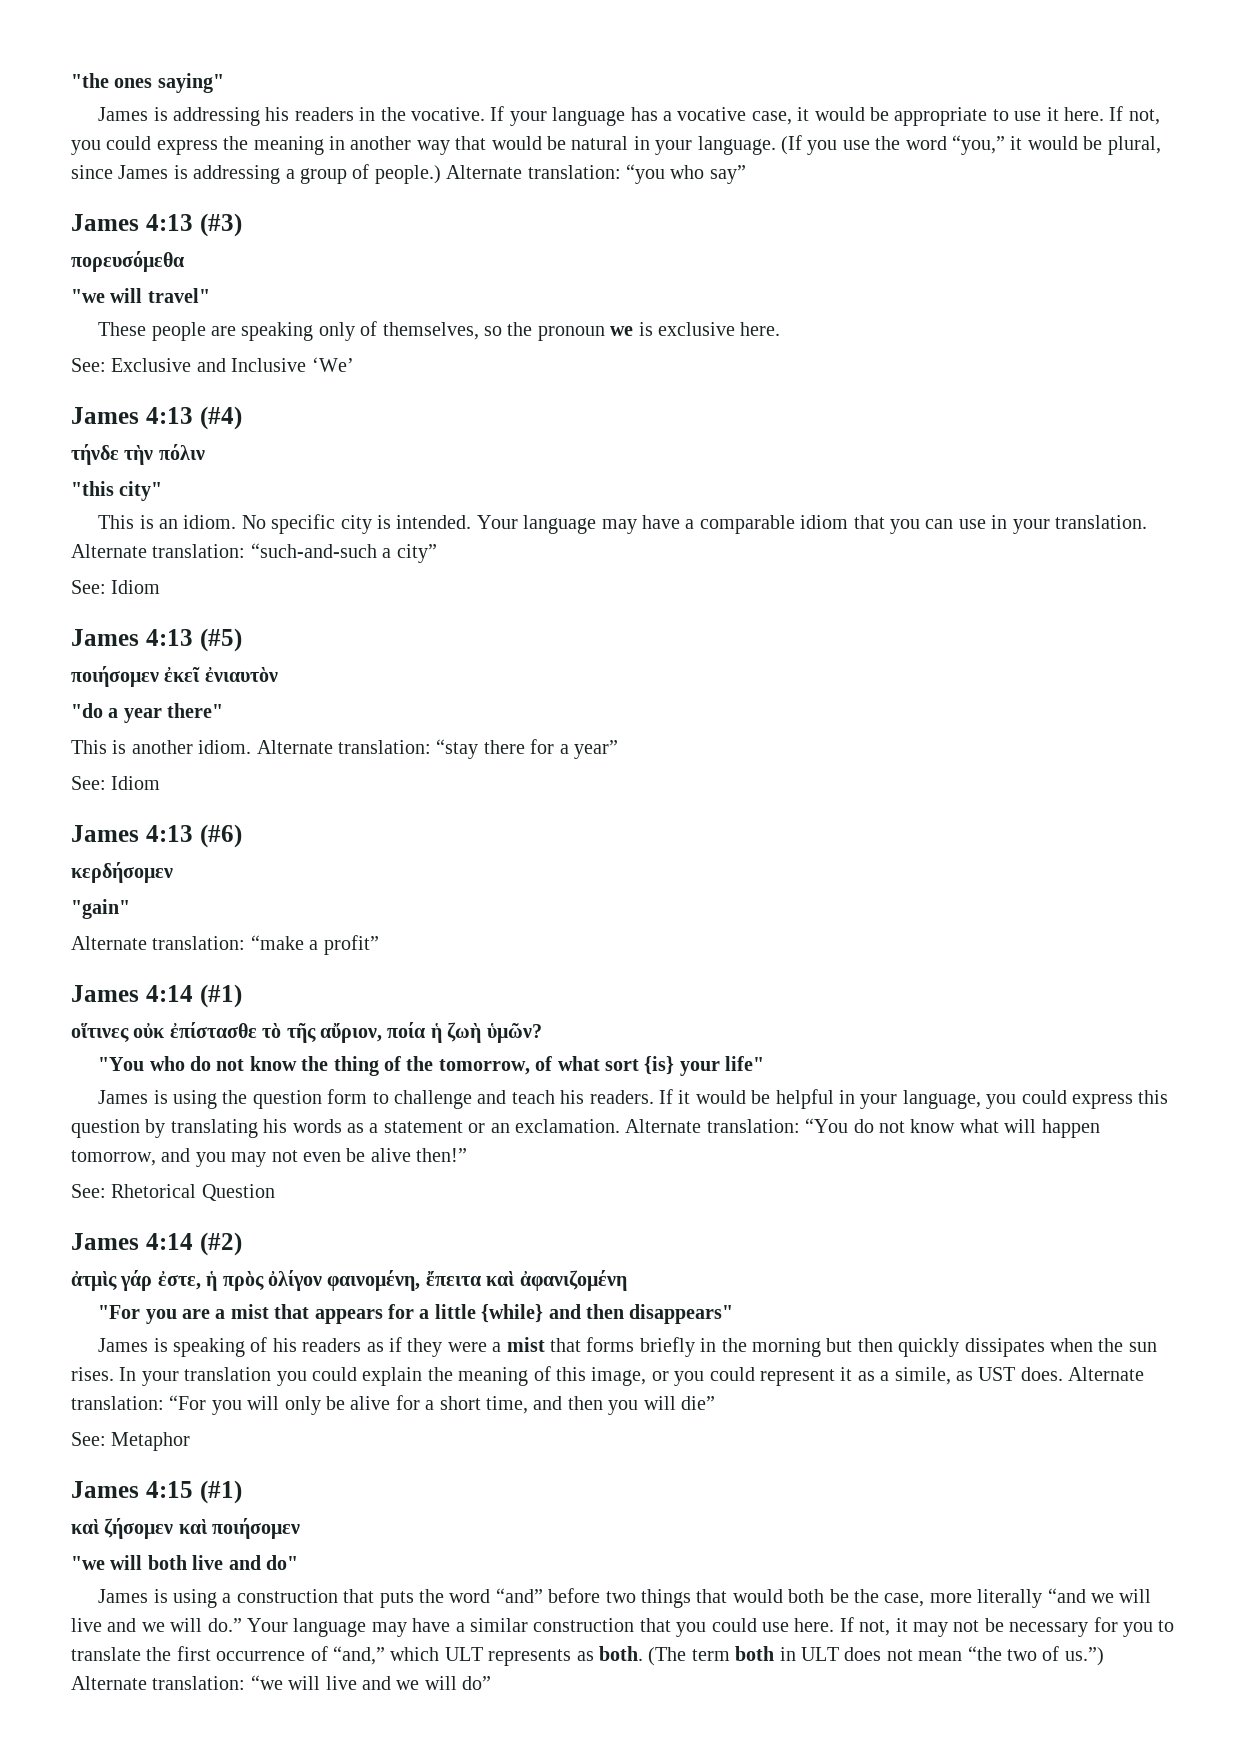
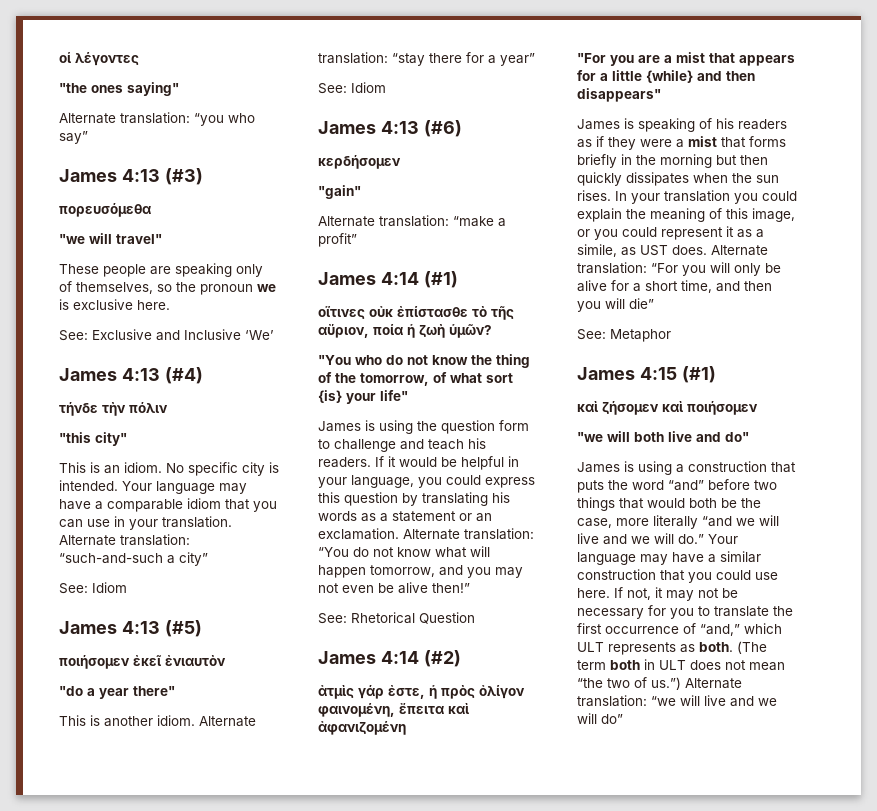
+ οἱ λέγοντες
- James is addressing his readers in the vocative. If your language has a vocative case, it would be appropriate to use it here. If not, you could express the meaning in another way that would be natural in your language. (If you use the word “you,” it would be plural, since James is addressing a group of people.)

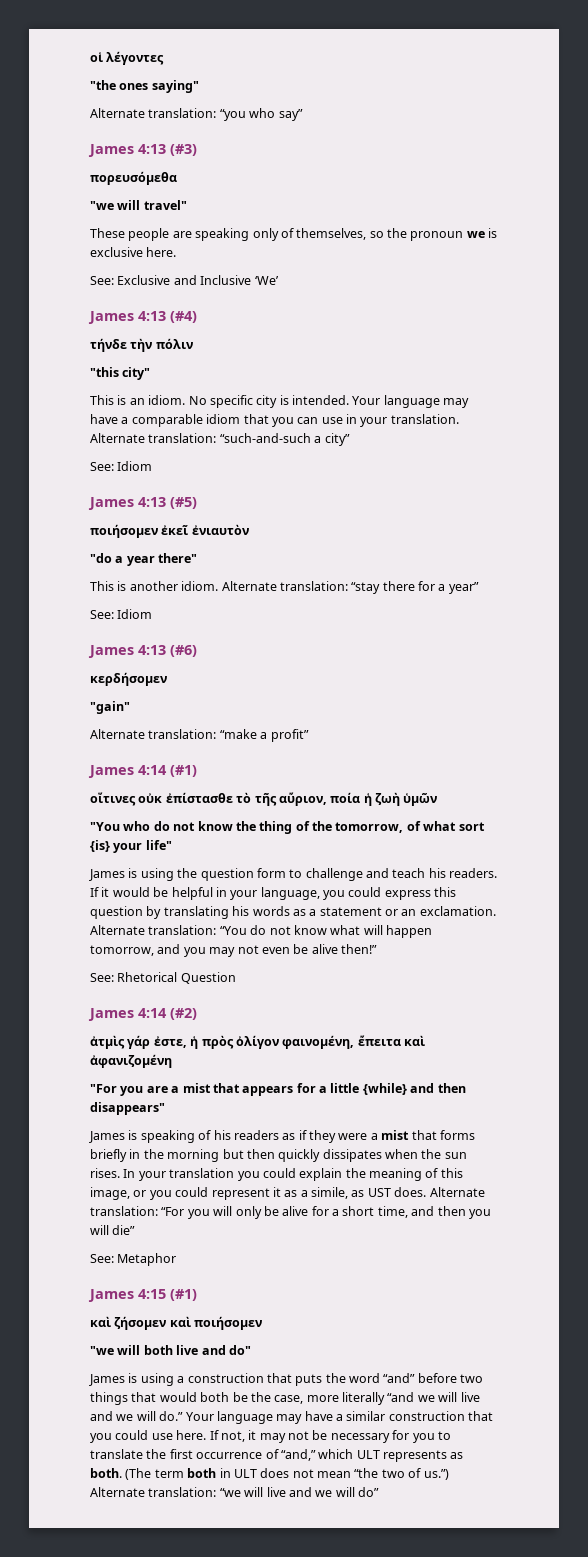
- οἵτινες οὐκ ἐπίστασθε τὸ τῆς αὔριον, ποία ἡ ζωὴ ὑμῶν?
+ οἵτινες οὐκ ἐπίστασθε τὸ τῆς αὔριον, ποία ἡ ζωὴ ὑμῶν

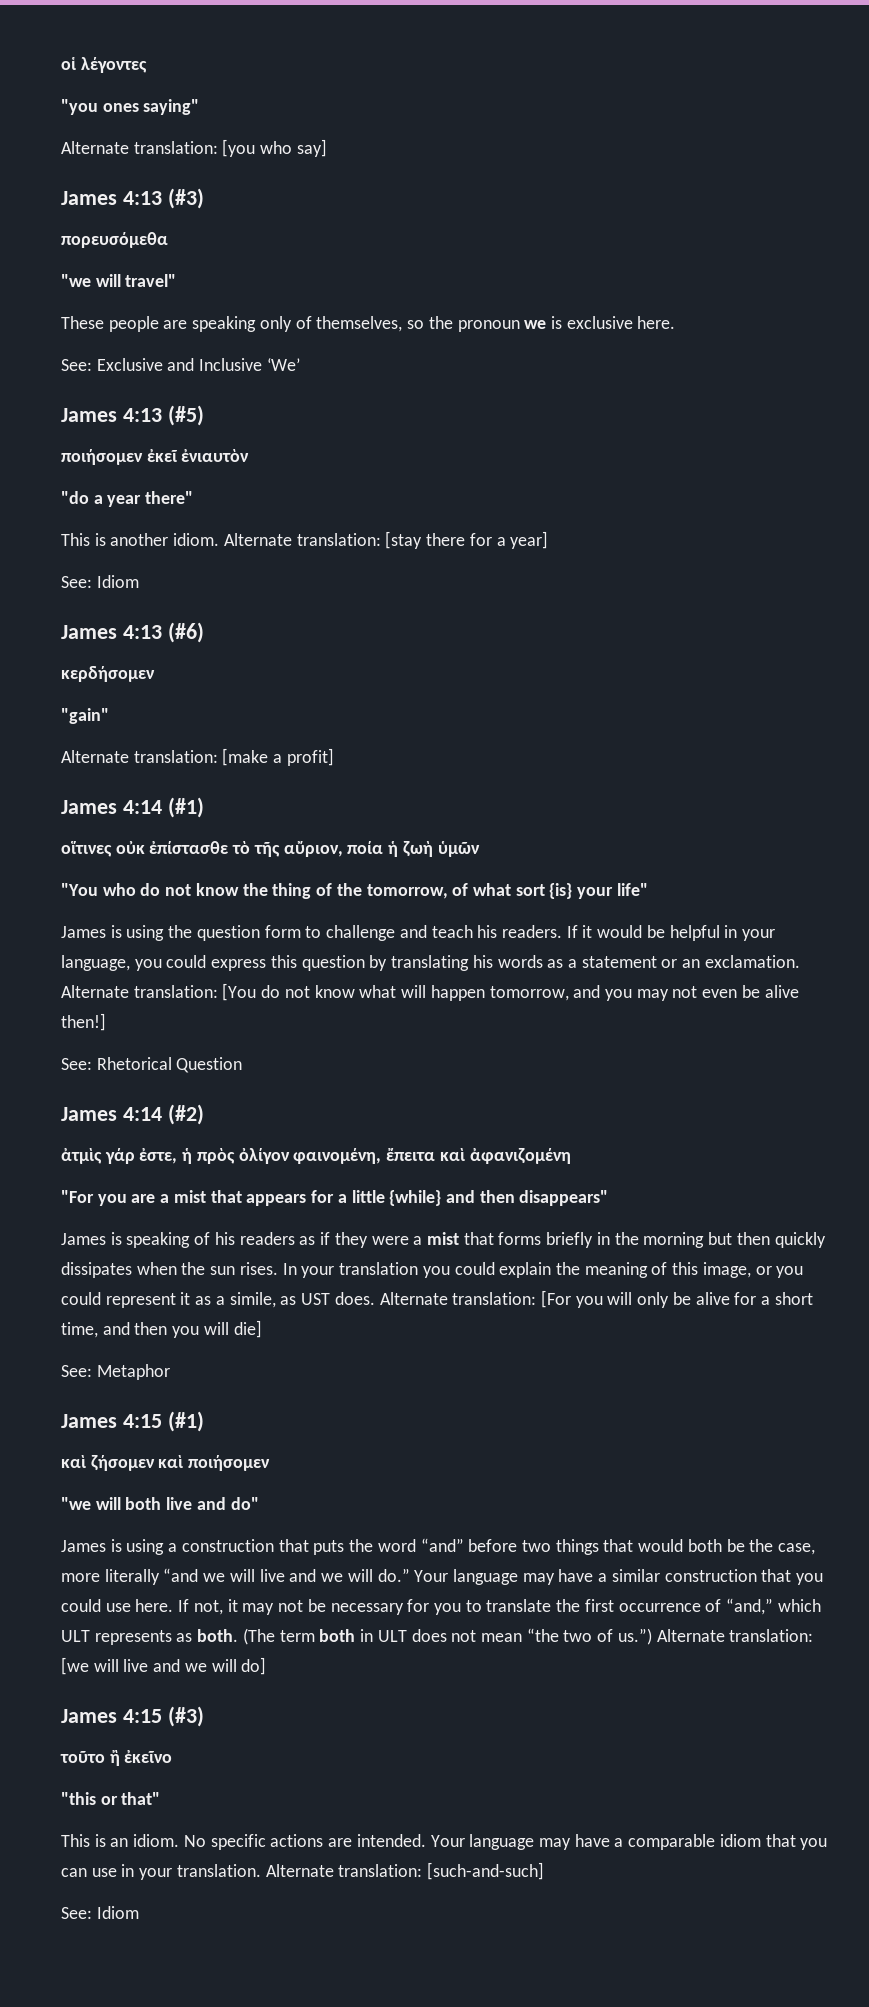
- "the ones saying"
+ "you ones saying"
- Alternate translation: “you who say”
+ Alternate translation: [you who say]
- James 4:13 (#4)
- τήνδε τὴν πόλιν
- "this city"
- This is an idiom. No specific city is intended. Your language may have a comparable idiom that you can use in your translation. Alternate translation: “such-and-such a city”
- See: Idiom
- Alternate translation: “stay there for a year”
+ Alternate translation: [stay there for a year]
- Alternate translation: “make a profit”
+ Alternate translation: [make a profit]
- Alternate translation: “You do not know what will happen tomorrow, and you may not even be alive then!”
+ Alternate translation: [You do not know what will happen tomorrow, and you may not even be alive then!]
- Alternate translation: “For you will only be alive for a short time, and then you will die”
+ Alternate translation: [For you will only be alive for a short time, and then you will die]
- Alternate translation: “we will live and we will do”
+ Alternate translation: [we will live and we will do]
+ James 4:15 (#3)
+ τοῦτο ἢ ἐκεῖνο
+ "this or that"
+ This is an idiom. No specific actions are intended. Your language may have a comparable idiom that you can use in your translation. Alternate translation: [such-and-such]
+ See: Idiom

